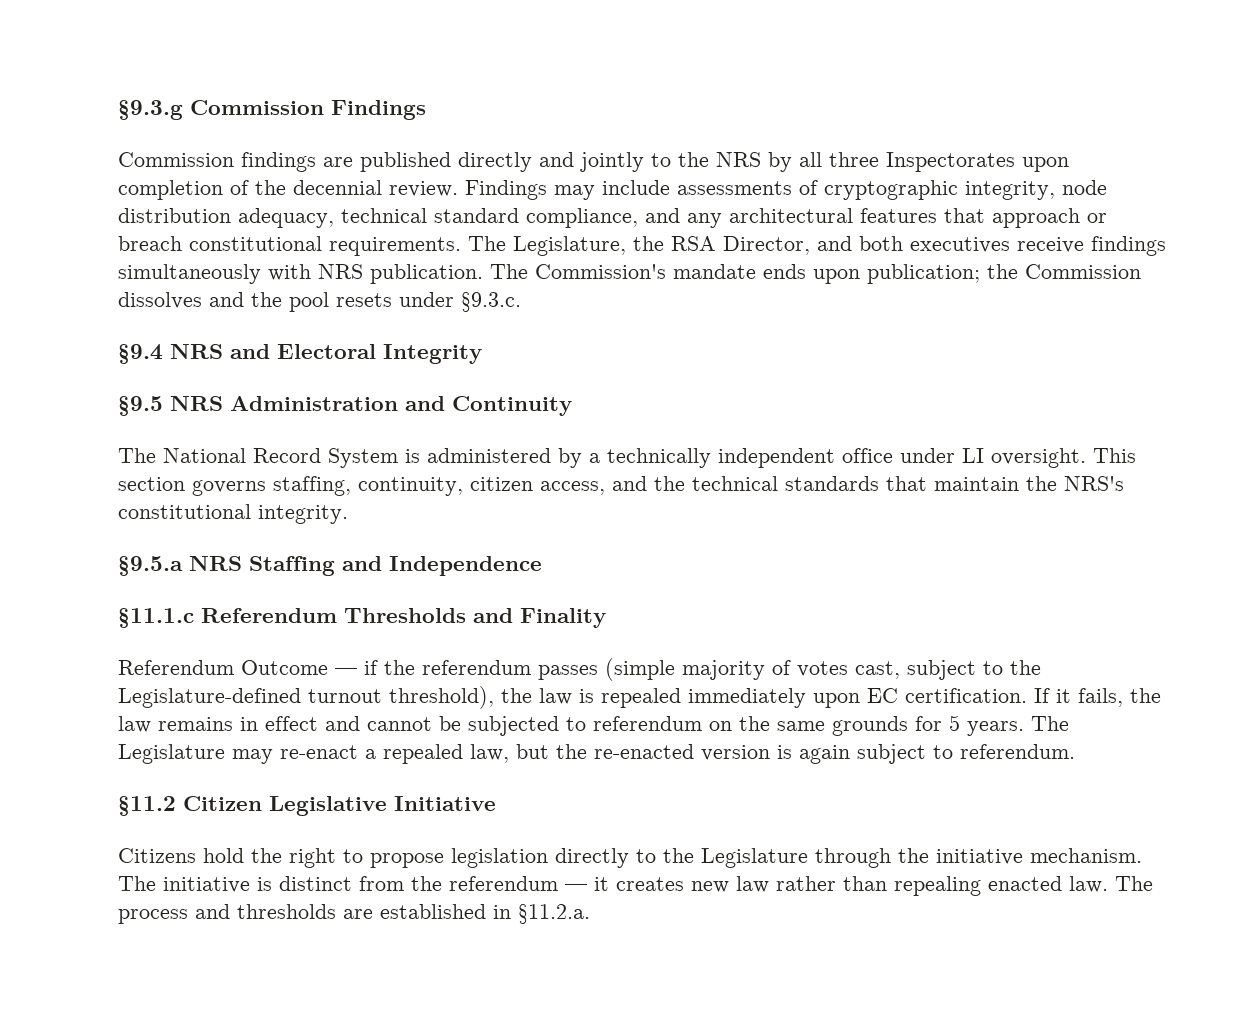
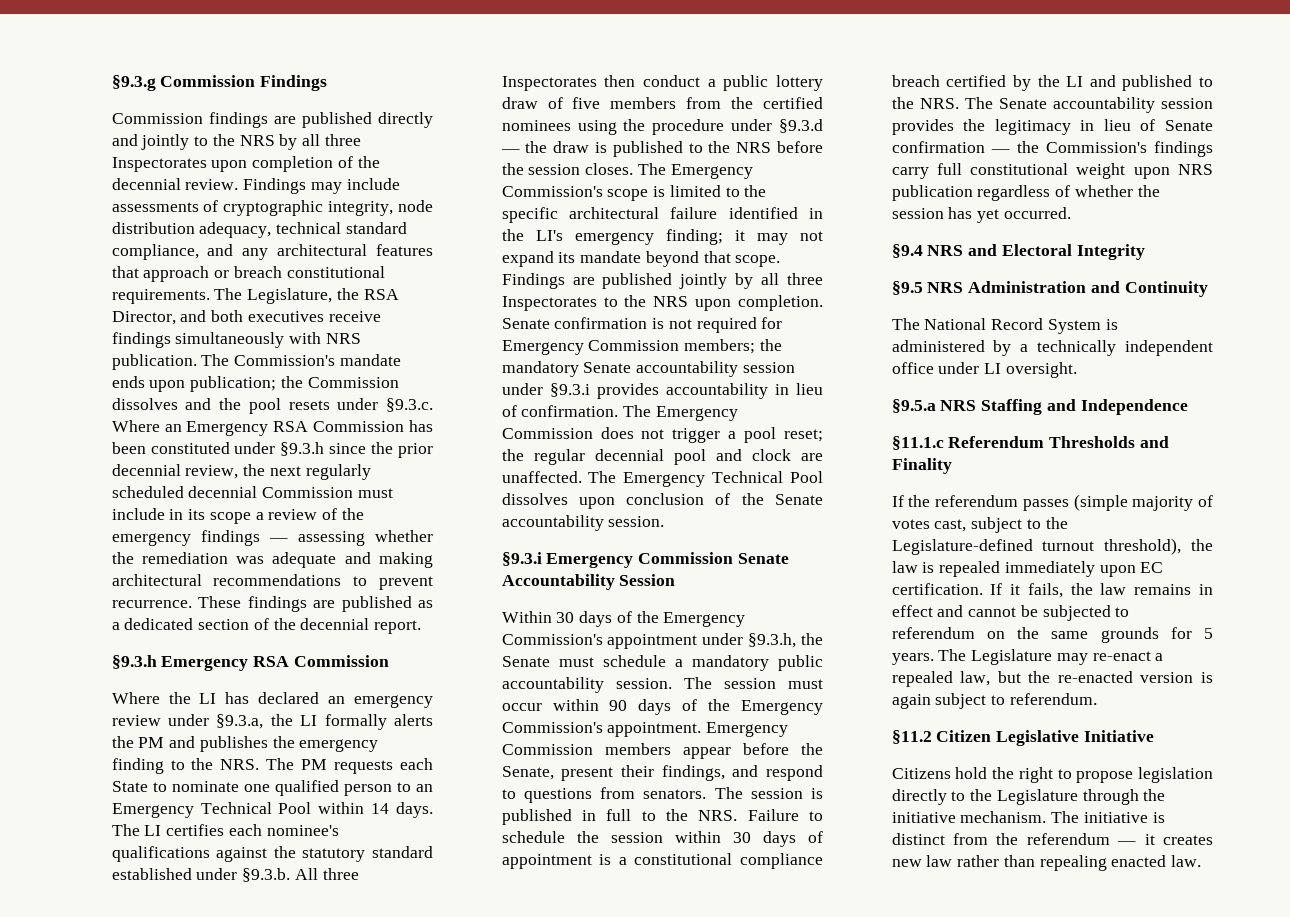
- The Commission's mandate ends upon publication; the Commission dissolves and the pool resets under §9.3.c.
+ The Commission's mandate ends upon publication; the Commission dissolves and the pool resets under §9.3.c. Where an Emergency RSA Commission has been constituted under §9.3.h since the prior decennial review, the next regularly scheduled decennial Commission must include in its scope a review of the emergency findings — assessing whether the remediation was adequate and making architectural recommendations to prevent recurrence. These findings are published as a dedicated section of the decennial report.
+ §9.3.h Emergency RSA Commission
+ Where the LI has declared an emergency review under §9.3.a, the LI formally alerts the PM and publishes the emergency finding to the NRS. The PM requests each State to nominate one qualified person to an Emergency Technical Pool within 14 days. The LI certifies each nominee's qualifications against the statutory standard established under §9.3.b. All three Inspectorates then conduct a public lottery draw of five members from the certified nominees using the procedure under §9.3.d — the draw is published to the NRS before the session closes. The Emergency Commission's scope is limited to the specific architectural failure identified in the LI's emergency finding; it may not expand its mandate beyond that scope. Findings are published jointly by all three Inspectorates to the NRS upon completion. Senate confirmation is not required for Emergency Commission members; the mandatory Senate accountability session under §9.3.i provides accountability in lieu of confirmation. The Emergency Commission does not trigger a pool reset; the regular decennial pool and clock are unaffected. The Emergency Technical Pool dissolves upon conclusion of the Senate accountability session.
+ §9.3.i Emergency Commission Senate Accountability Session
+ Within 30 days of the Emergency Commission's appointment under §9.3.h, the Senate must schedule a mandatory public accountability session. The session must occur within 90 days of the Emergency Commission's appointment. Emergency Commission members appear before the Senate, present their findings, and respond to questions from senators. The session is published in full to the NRS. Failure to schedule the session within 30 days of appointment is a constitutional compliance breach certified by the LI and published to the NRS. The Senate accountability session provides the legitimacy in lieu of Senate confirmation — the Commission's findings carry full constitutional weight upon NRS publication regardless of whether the session has yet occurred.
- This section governs staffing, continuity, citizen access, and the technical standards that maintain the NRS's constitutional integrity.
- Referendum Outcome — if the referendum passes (simple majority of votes cast, subject to the Legislature-defined turnout threshold), the law is repealed immediately upon EC certification.
+ If the referendum passes (simple majority of votes cast, subject to the Legislature-defined turnout threshold), the law is repealed immediately upon EC certification.
- The process and thresholds are established in §11.2.a.

